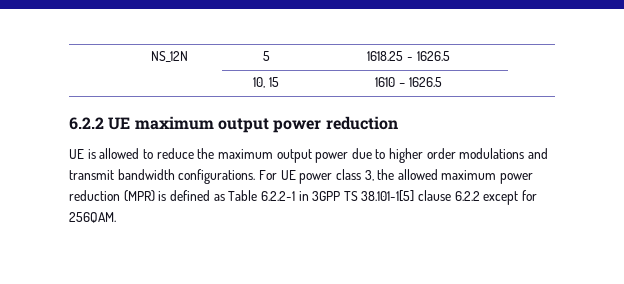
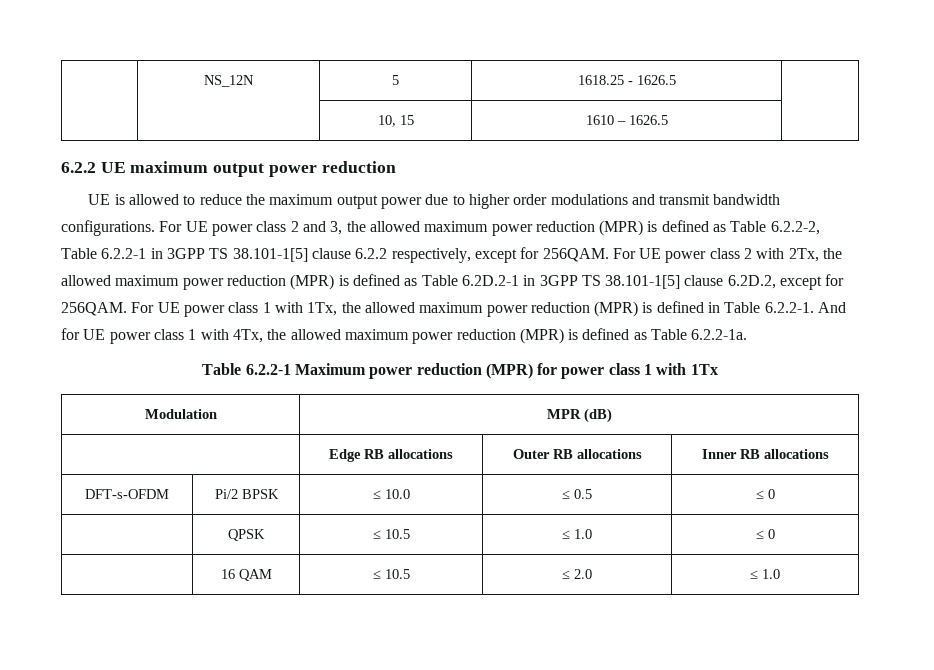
- For UE power class 3, the allowed maximum power reduction (MPR) is defined as Table 6.2.2-1 in 3GPP TS 38.101-1[5] clause 6.2.2 except for 256QAM.
+ For UE power class 2 and 3, the allowed maximum power reduction (MPR) is defined as Table 6.2.2-2, Table 6.2.2-1 in 3GPP TS 38.101-1[5] clause 6.2.2 respectively, except for 256QAM. For UE power class 2 with 2Tx, the allowed maximum power reduction (MPR) is defined as Table 6.2D.2-1 in 3GPP TS 38.101-1[5] clause 6.2D.2, except for 256QAM. For UE power class 1 with 1Tx, the allowed maximum power reduction (MPR) is defined in Table 6.2.2-1. And for UE power class 1 with 4Tx, the allowed maximum power reduction (MPR) is defined as Table 6.2.2-1a.
+ Table 6.2.2-1 Maximum power reduction (MPR) for power class 1 with 1Tx
+ Modulation | MPR (dB)
+ | Edge RB allocations | Outer RB allocations | Inner RB allocations
+ DFT-s-OFDM | Pi/2 BPSK | ≤ 10.0 | ≤ 0.5 | ≤ 0
+ | QPSK | ≤ 10.5 | ≤ 1.0 | ≤ 0
+ | 16 QAM | ≤ 10.5 | ≤ 2.0 | ≤ 1.0

